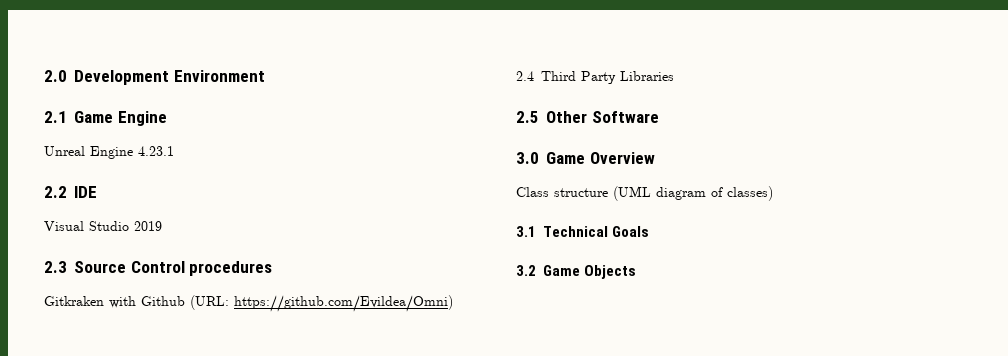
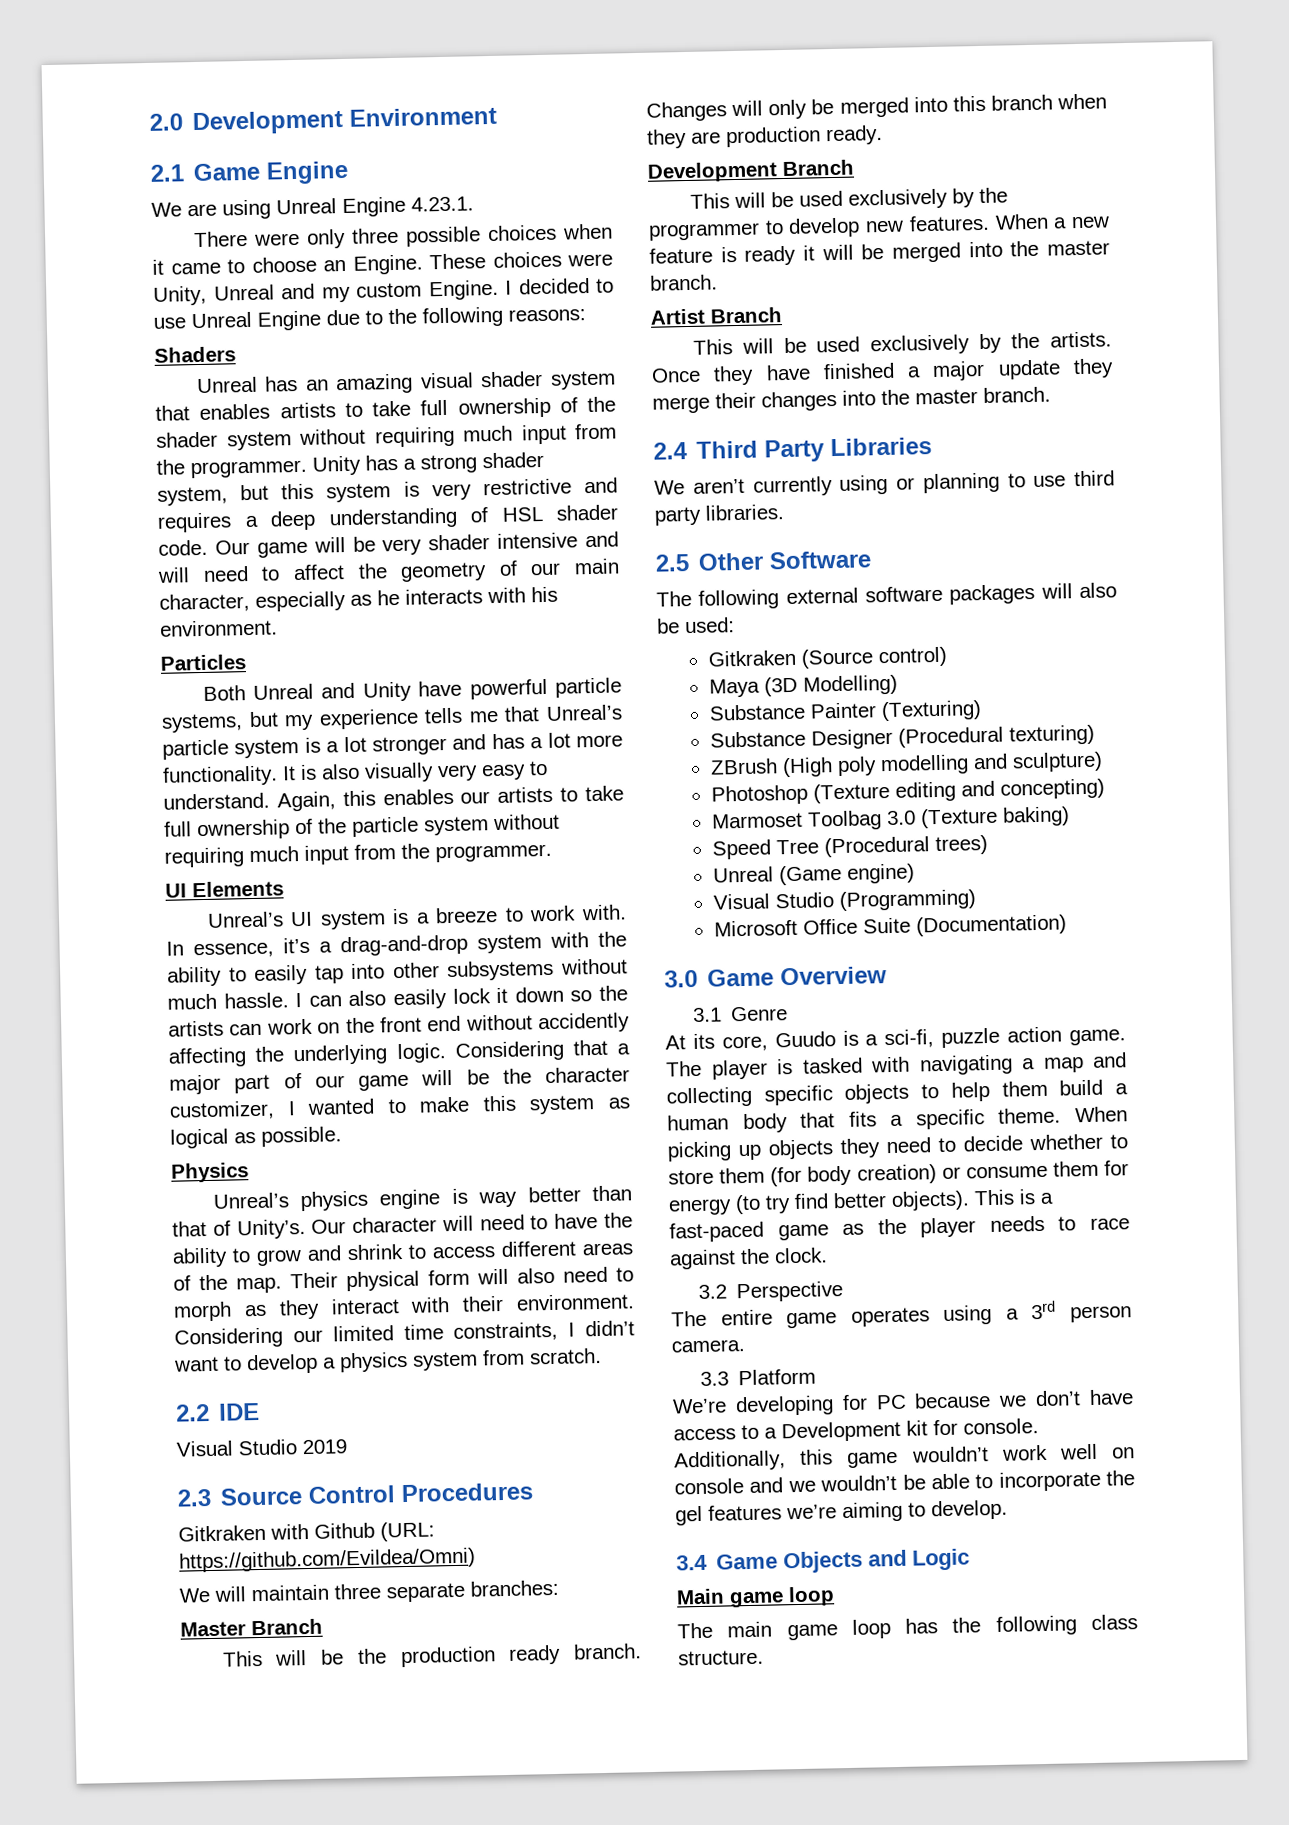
- Unreal Engine 4.23.1
+ We are using Unreal Engine 4.23.1.
+ There were only three possible choices when it came to choose an Engine. These choices were Unity, Unreal and my custom Engine. I decided to use Unreal Engine due to the following reasons:
+ Shaders
+ Unreal has an amazing visual shader system that enables artists to take full ownership of the shader system without requiring much input from the programmer. Unity has a strong shader system, but this system is very restrictive and requires a deep understanding of HSL shader code. Our game will be very shader intensive and will need to affect the geometry of our main character, especially as he interacts with his environment.
+ Particles
+ Both Unreal and Unity have powerful particle systems, but my experience tells me that Unreal’s particle system is a lot stronger and has a lot more functionality. It is also visually very easy to understand. Again, this enables our artists to take full ownership of the particle system without requiring much input from the programmer.
+ UI Elements
+ Unreal’s UI system is a breeze to work with. In essence, it’s a drag-and-drop system with the ability to easily tap into other subsystems without much hassle. I can also easily lock it down so the artists can work on the front end without accidently affecting the underlying logic. Considering that a major part of our game will be the character customizer, I wanted to make this system as logical as possible.
+ Physics
+ Unreal’s physics engine is way better than that of Unity’s. Our character will need to have the ability to grow and shrink to access different areas of the map. Their physical form will also need to morph as they interact with their environment. Considering our limited time constraints, I didn’t want to develop a physics system from scratch.
- 2.3 Source Control procedures
+ 2.3 Source Control Procedures
+ We will maintain three separate branches:
+ Master Branch
+ This will be the production ready branch. Changes will only be merged into this branch when they are production ready.
+ Development Branch
+ This will be used exclusively by the programmer to develop new features. When a new feature is ready it will be merged into the master branch.
+ Artist Branch
+ This will be used exclusively by the artists. Once they have finished a major update they merge their changes into the master branch.
  2.4 Third Party Libraries
+ We aren’t currently using or planning to use third party libraries.
  2.5 Other Software
+ The following external software packages will also be used:
+ Gitkraken (Source control)
+ Maya (3D Modelling)
+ Substance Painter (Texturing)
+ Substance Designer (Procedural texturing)
+ ZBrush (High poly modelling and sculpture)
+ Photoshop (Texture editing and concepting)
+ Marmoset Toolbag 3.0 (Texture baking)
+ Speed Tree (Procedural trees)
+ Unreal (Game engine)
+ Visual Studio (Programming)
+ Microsoft Office Suite (Documentation)
  3.0 Game Overview
- Class structure (UML diagram of classes)
- 3.1 Technical Goals
- 3.2 Game Objects
+ 3.1 Genre
+ At its core, Guudo is a sci-fi, puzzle action game. The player is tasked with navigating a map and collecting specific objects to help them build a human body that fits a specific theme. When picking up objects they need to decide whether to store them (for body creation) or consume them for energy (to try find better objects). This is a fast-paced game as the player needs to race against the clock.
+ 3.2 Perspective
+ The entire game operates using a 3rd person camera.
+ 3.3 Platform
+ We’re developing for PC because we don’t have access to a Development kit for console. Additionally, this game wouldn’t work well on console and we wouldn’t be able to incorporate the gel features we’re aiming to develop.
+ 3.4 Game Objects and Logic
+ Main game loop
+ The main game loop has the following class structure.

